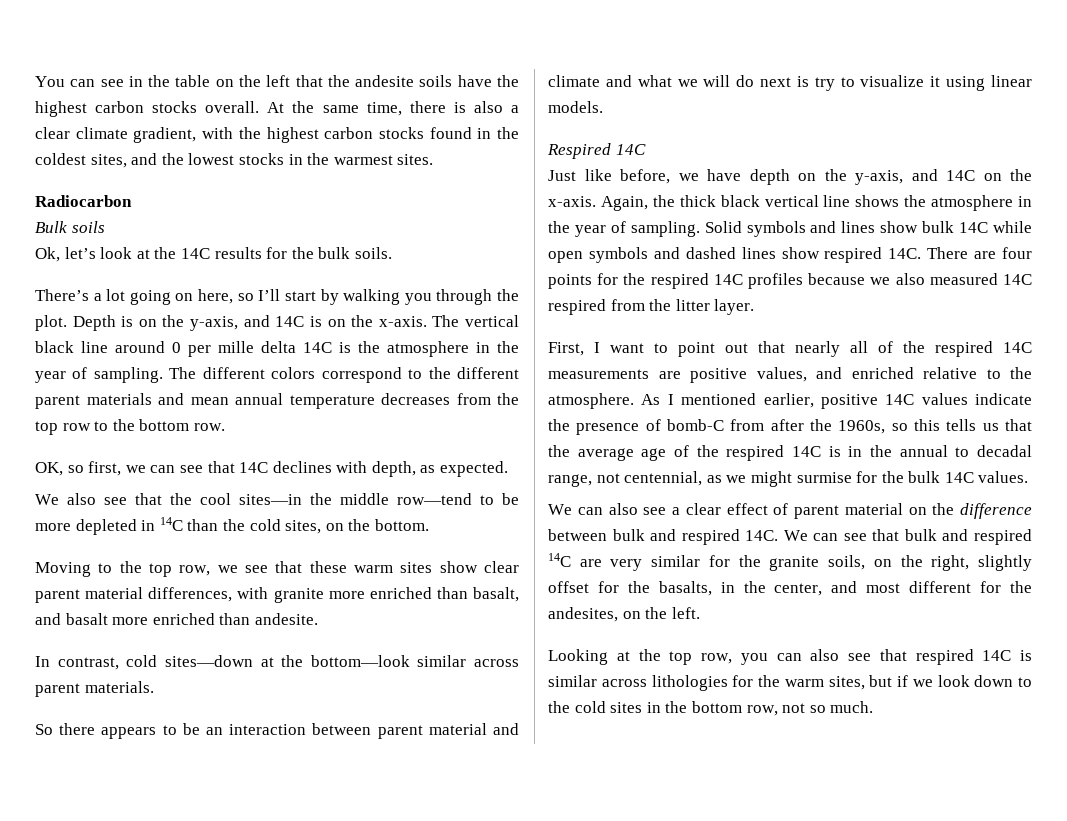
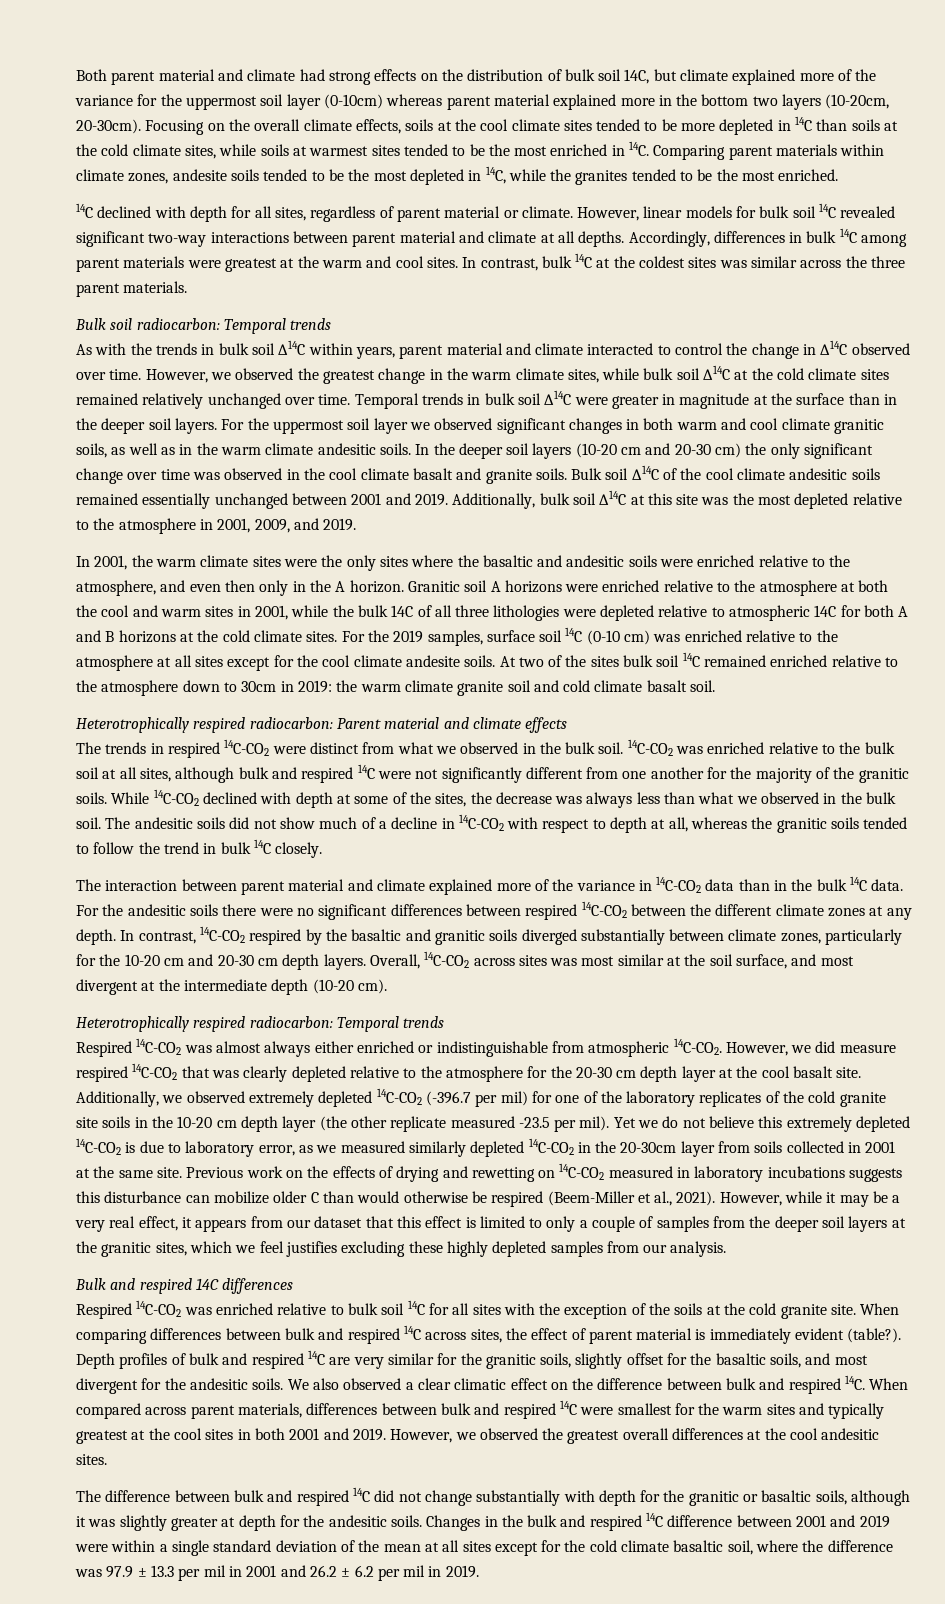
- You can see in the table on the left that the andesite soils have the highest carbon stocks overall. At the same time, there is also a clear climate gradient, with the highest carbon stocks found in the coldest sites, and the lowest stocks in the warmest sites.
- Radiocarbon
- Bulk soils
- Ok, let’s look at the 14C results for the bulk soils.
- There’s a lot going on here, so I’ll start by walking you through the plot. Depth is on the y-axis, and 14C is on the x-axis. The vertical black line around 0 per mille delta 14C is the atmosphere in the year of sampling. The different colors correspond to the different parent materials and mean annual temperature decreases from the top row to the bottom row.
- OK, so first, we can see that 14C declines with depth, as expected.
- We also see that the cool sites—in the middle row—tend to be more depleted in 14C than the cold sites, on the bottom.
- Moving to the top row, we see that these warm sites show clear parent material differences, with granite more enriched than basalt, and basalt more enriched than andesite.
- In contrast, cold sites—down at the bottom—look similar across parent materials.
- So there appears to be an interaction between parent material and climate and what we will do next is try to visualize it using linear models.
- Respired 14C
- Just like before, we have depth on the y-axis, and 14C on the x-axis. Again, the thick black vertical line shows the atmosphere in the year of sampling. Solid symbols and lines show bulk 14C while open symbols and dashed lines show respired 14C. There are four points for the respired 14C profiles because we also measured 14C respired from the litter layer.
- First, I want to point out that nearly all of the respired 14C measurements are positive values, and enriched relative to the atmosphere. As I mentioned earlier, positive 14C values indicate the presence of bomb-C from after the 1960s, so this tells us that the average age of the respired 14C is in the annual to decadal range, not centennial, as we might surmise for the bulk 14C values.
- We can also see a clear effect of parent material on the difference between bulk and respired 14C. We can see that bulk and respired 14C are very similar for the granite soils, on the right, slightly offset for the basalts, in the center, and most different for the andesites, on the left.
- Looking at the top row, you can also see that respired 14C is similar across lithologies for the warm sites, but if we look down to the cold sites in the bottom row, not so much.
+ Both parent material and climate had strong effects on the distribution of bulk soil 14C, but climate explained more of the variance for the uppermost soil layer (0-10cm) whereas parent material explained more in the bottom two layers (10-20cm, 20-30cm). Focusing on the overall climate effects, soils at the cool climate sites tended to be more depleted in 14C than soils at the cold climate sites, while soils at warmest sites tended to be the most enriched in 14C. Comparing parent materials within climate zones, andesite soils tended to be the most depleted in 14C, while the granites tended to be the most enriched.
+ 14C declined with depth for all sites, regardless of parent material or climate. However, linear models for bulk soil 14C revealed significant two-way interactions between parent material and climate at all depths. Accordingly, differences in bulk 14C among parent materials were greatest at the warm and cool sites. In contrast, bulk 14C at the coldest sites was similar across the three parent materials.
+ Bulk soil radiocarbon: Temporal trends
+ As with the trends in bulk soil ∆14C within years, parent material and climate interacted to control the change in ∆14C observed over time. However, we observed the greatest change in the warm climate sites, while bulk soil ∆14C at the cold climate sites remained relatively unchanged over time. Temporal trends in bulk soil ∆14C were greater in magnitude at the surface than in the deeper soil layers. For the uppermost soil layer we observed significant changes in both warm and cool climate granitic soils, as well as in the warm climate andesitic soils. In the deeper soil layers (10-20 cm and 20-30 cm) the only significant change over time was observed in the cool climate basalt and granite soils. Bulk soil ∆14C of the cool climate andesitic soils remained essentially unchanged between 2001 and 2019. Additionally, bulk soil ∆14C at this site was the most depleted relative to the atmosphere in 2001, 2009, and 2019.
+ In 2001, the warm climate sites were the only sites where the basaltic and andesitic soils were enriched relative to the atmosphere, and even then only in the A horizon. Granitic soil A horizons were enriched relative to the atmosphere at both the cool and warm sites in 2001, while the bulk 14C of all three lithologies were depleted relative to atmospheric 14C for both A and B horizons at the cold climate sites. For the 2019 samples, surface soil 14C (0-10 cm) was enriched relative to the atmosphere at all sites except for the cool climate andesite soils. At two of the sites bulk soil 14C remained enriched relative to the atmosphere down to 30cm in 2019: the warm climate granite soil and cold climate basalt soil.
+ Heterotrophically respired radiocarbon: Parent material and climate effects
+ The trends in respired 14C-CO2 were distinct from what we observed in the bulk soil. 14C-CO2 was enriched relative to the bulk soil at all sites, although bulk and respired 14C were not significantly different from one another for the majority of the granitic soils. While 14C-CO2 declined with depth at some of the sites, the decrease was always less than what we observed in the bulk soil. The andesitic soils did not show much of a decline in 14C-CO2 with respect to depth at all, whereas the granitic soils tended to follow the trend in bulk 14C closely.
+ The interaction between parent material and climate explained more of the variance in 14C-CO2 data than in the bulk 14C data. For the andesitic soils there were no significant differences between respired 14C-CO2 between the different climate zones at any depth. In contrast, 14C-CO2 respired by the basaltic and granitic soils diverged substantially between climate zones, particularly for the 10-20 cm and 20-30 cm depth layers. Overall, 14C-CO2 across sites was most similar at the soil surface, and most divergent at the intermediate depth (10-20 cm).
+ Heterotrophically respired radiocarbon: Temporal trends
+ Respired 14C-CO2 was almost always either enriched or indistinguishable from atmospheric 14C-CO2. However, we did measure respired 14C-CO2 that was clearly depleted relative to the atmosphere for the 20-30 cm depth layer at the cool basalt site. Additionally, we observed extremely depleted 14C-CO2 (-396.7 per mil) for one of the laboratory replicates of the cold granite site soils in the 10-20 cm depth layer (the other replicate measured -23.5 per mil). Yet we do not believe this extremely depleted 14C-CO2 is due to laboratory error, as we measured similarly depleted 14C-CO2 in the 20-30cm layer from soils collected in 2001 at the same site. Previous work on the effects of drying and rewetting on 14C-CO2 measured in laboratory incubations suggests this disturbance can mobilize older C than would otherwise be respired (Beem-Miller et al., 2021). However, while it may be a very real effect, it appears from our dataset that this effect is limited to only a couple of samples from the deeper soil layers at the granitic sites, which we feel justifies excluding these highly depleted samples from our analysis.
+ Bulk and respired 14C differences
+ Respired 14C-CO2 was enriched relative to bulk soil 14C for all sites with the exception of the soils at the cold granite site. When comparing differences between bulk and respired 14C across sites, the effect of parent material is immediately evident (table?). Depth profiles of bulk and respired 14C are very similar for the granitic soils, slightly offset for the basaltic soils, and most divergent for the andesitic soils. We also observed a clear climatic effect on the difference between bulk and respired 14C. When compared across parent materials, differences between bulk and respired 14C were smallest for the warm sites and typically greatest at the cool sites in both 2001 and 2019. However, we observed the greatest overall differences at the cool andesitic sites.
+ The difference between bulk and respired 14C did not change substantially with depth for the granitic or basaltic soils, although it was slightly greater at depth for the andesitic soils. Changes in the bulk and respired 14C difference between 2001 and 2019 were within a single standard deviation of the mean at all sites except for the cold climate basaltic soil, where the difference was 97.9 ± 13.3 per mil in 2001 and 26.2 ± 6.2 per mil in 2019.

